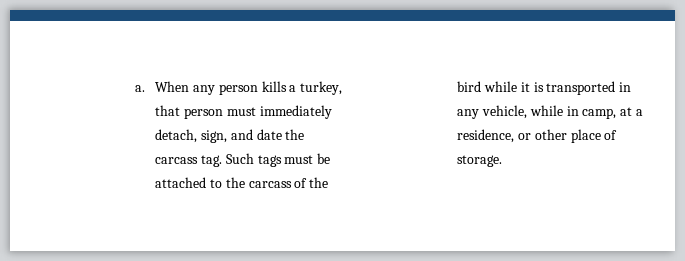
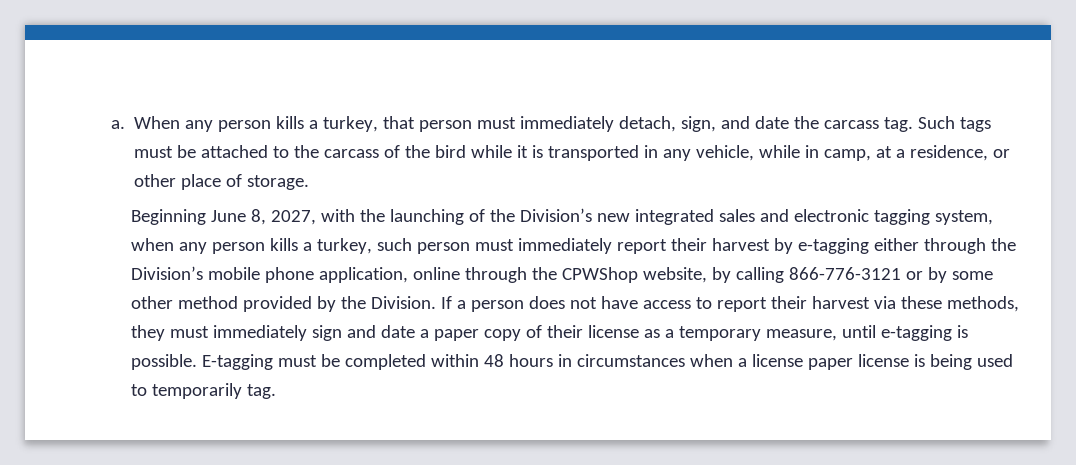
+ Beginning June 8, 2027, with the launching of the Division’s new integrated sales and electronic tagging system, when any person kills a turkey, such person must immediately report their harvest by e-tagging either through the Division’s mobile phone application, online through the CPWShop website, by calling 866-776-3121 or by some other method provided by the Division. If a person does not have access to report their harvest via these methods, they must immediately sign and date a paper copy of their license as a temporary measure, until e-tagging is possible. E-tagging must be completed within 48 hours in circumstances when a license paper license is being used to temporarily tag.

